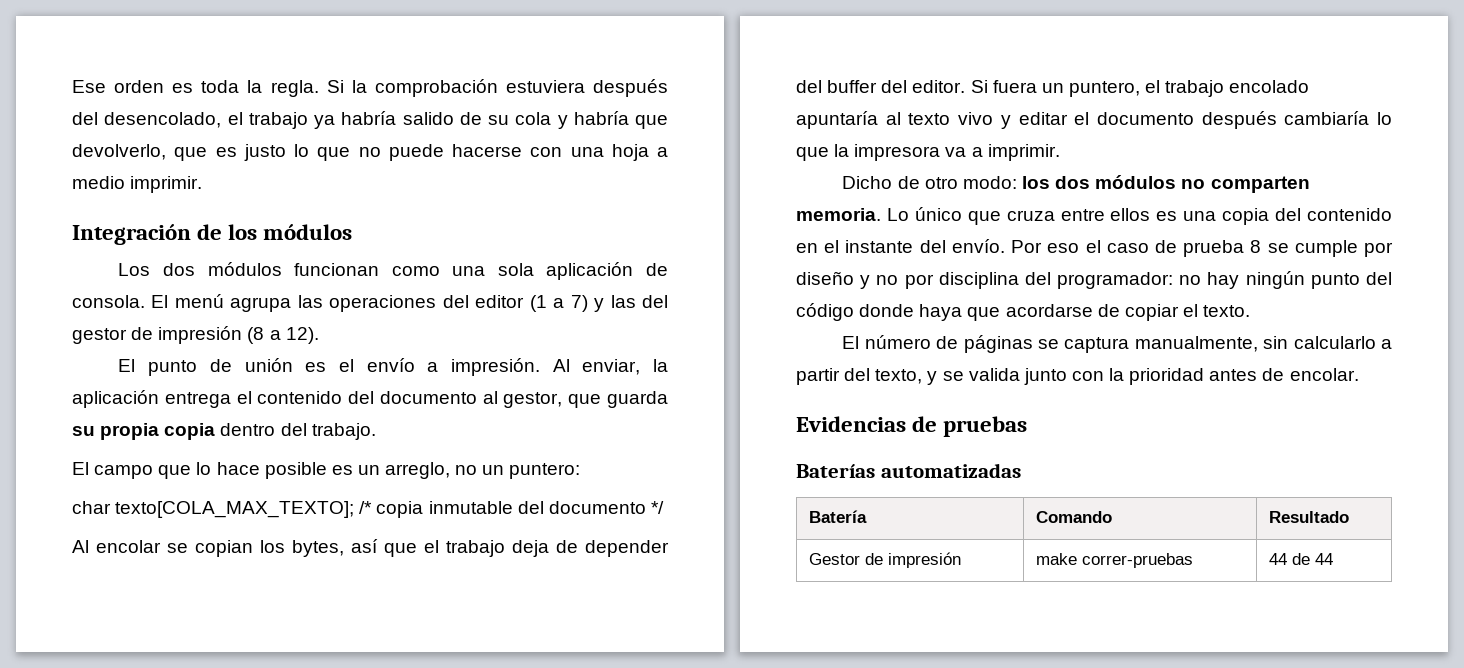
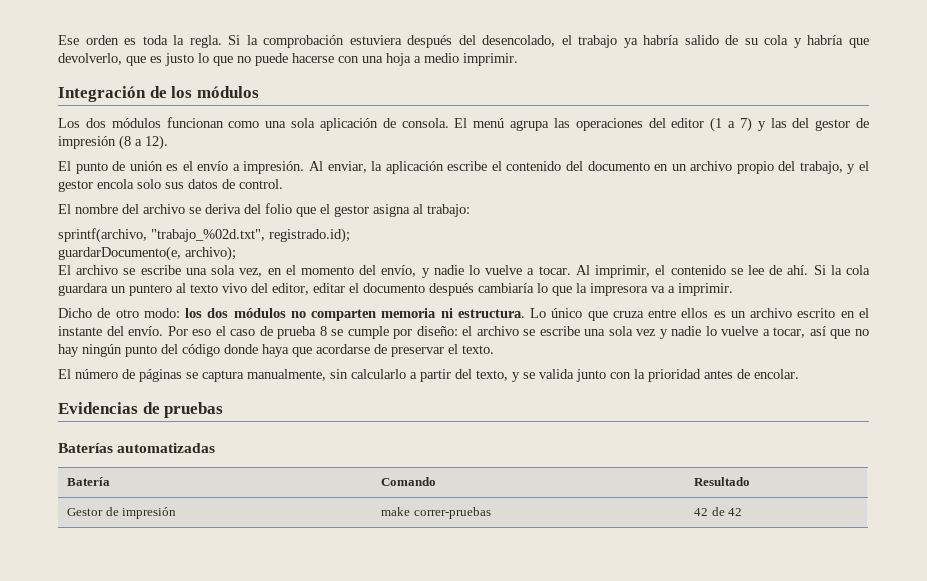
- Al enviar, la aplicación entrega el contenido del documento al gestor, que guarda su propia copia dentro del trabajo.
- El campo que lo hace posible es un arreglo, no un puntero:
- char texto[COLA_MAX_TEXTO]; /* copia inmutable del documento */
- Al encolar se copian los bytes, así que el trabajo deja de depender del buffer del editor. Si fuera un puntero, el trabajo encolado apuntaría al texto vivo y editar el documento después cambiaría lo que la impresora va a imprimir.
+ Al enviar, la aplicación escribe el contenido del documento en un archivo propio del trabajo, y el gestor encola solo sus datos de control.
+ El nombre del archivo se deriva del folio que el gestor asigna al trabajo:
+ sprintf(archivo, "trabajo_%02d.txt", registrado.id);
+ guardarDocumento(e, archivo);
+ El archivo se escribe una sola vez, en el momento del envío, y nadie lo vuelve a tocar. Al imprimir, el contenido se lee de ahí. Si la cola guardara un puntero al texto vivo del editor, editar el documento después cambiaría lo que la impresora va a imprimir.
- Dicho de otro modo: los dos módulos no comparten memoria.
+ Dicho de otro modo: los dos módulos no comparten memoria ni estructura.
- Lo único que cruza entre ellos es una copia del contenido en el instante del envío.
+ Lo único que cruza entre ellos es un archivo escrito en el instante del envío.
- Por eso el caso de prueba 8 se cumple por diseño y no por disciplina del programador: no hay ningún punto del código donde haya que acordarse de copiar el texto.
+ Por eso el caso de prueba 8 se cumple por diseño: el archivo se escribe una sola vez y nadie lo vuelve a tocar, así que no hay ningún punto del código donde haya que acordarse de preservar el texto.
- Gestor de impresión | make correr-pruebas | 44 de 44
+ Gestor de impresión | make correr-pruebas | 42 de 42

